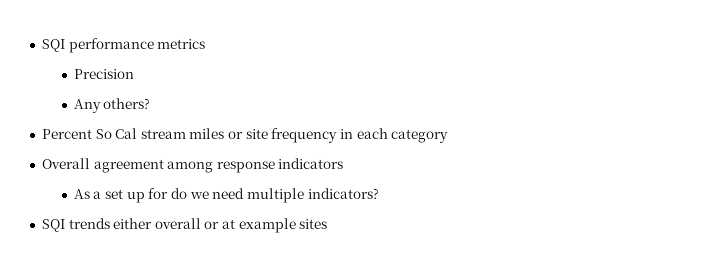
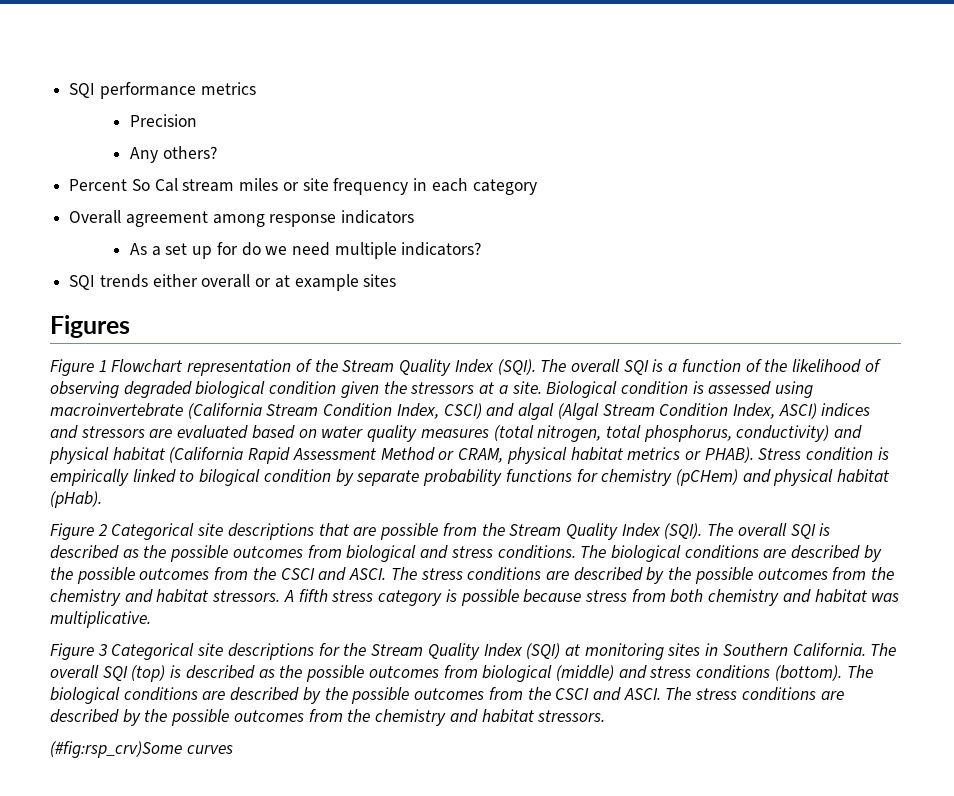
+ Figures
+ Figure 1 Flowchart representation of the Stream Quality Index (SQI). The overall SQI is a function of the likelihood of observing degraded biological condition given the stressors at a site. Biological condition is assessed using macroinvertebrate (California Stream Condition Index, CSCI) and algal (Algal Stream Condition Index, ASCI) indices and stressors are evaluated based on water quality measures (total nitrogen, total phosphorus, conductivity) and physical habitat (California Rapid Assessment Method or CRAM, physical habitat metrics or PHAB). Stress condition is empirically linked to bilogical condition by separate probability functions for chemistry (pCHem) and physical habitat (pHab).
+ Figure 2 Categorical site descriptions that are possible from the Stream Quality Index (SQI). The overall SQI is described as the possible outcomes from biological and stress conditions. The biological conditions are described by the possible outcomes from the CSCI and ASCI. The stress conditions are described by the possible outcomes from the chemistry and habitat stressors. A fifth stress category is possible because stress from both chemistry and habitat was multiplicative.
+ Figure 3 Categorical site descriptions for the Stream Quality Index (SQI) at monitoring sites in Southern California. The overall SQI (top) is described as the possible outcomes from biological (middle) and stress conditions (bottom). The biological conditions are described by the possible outcomes from the CSCI and ASCI. The stress conditions are described by the possible outcomes from the chemistry and habitat stressors.
+ (#fig:rsp_crv)Some curves

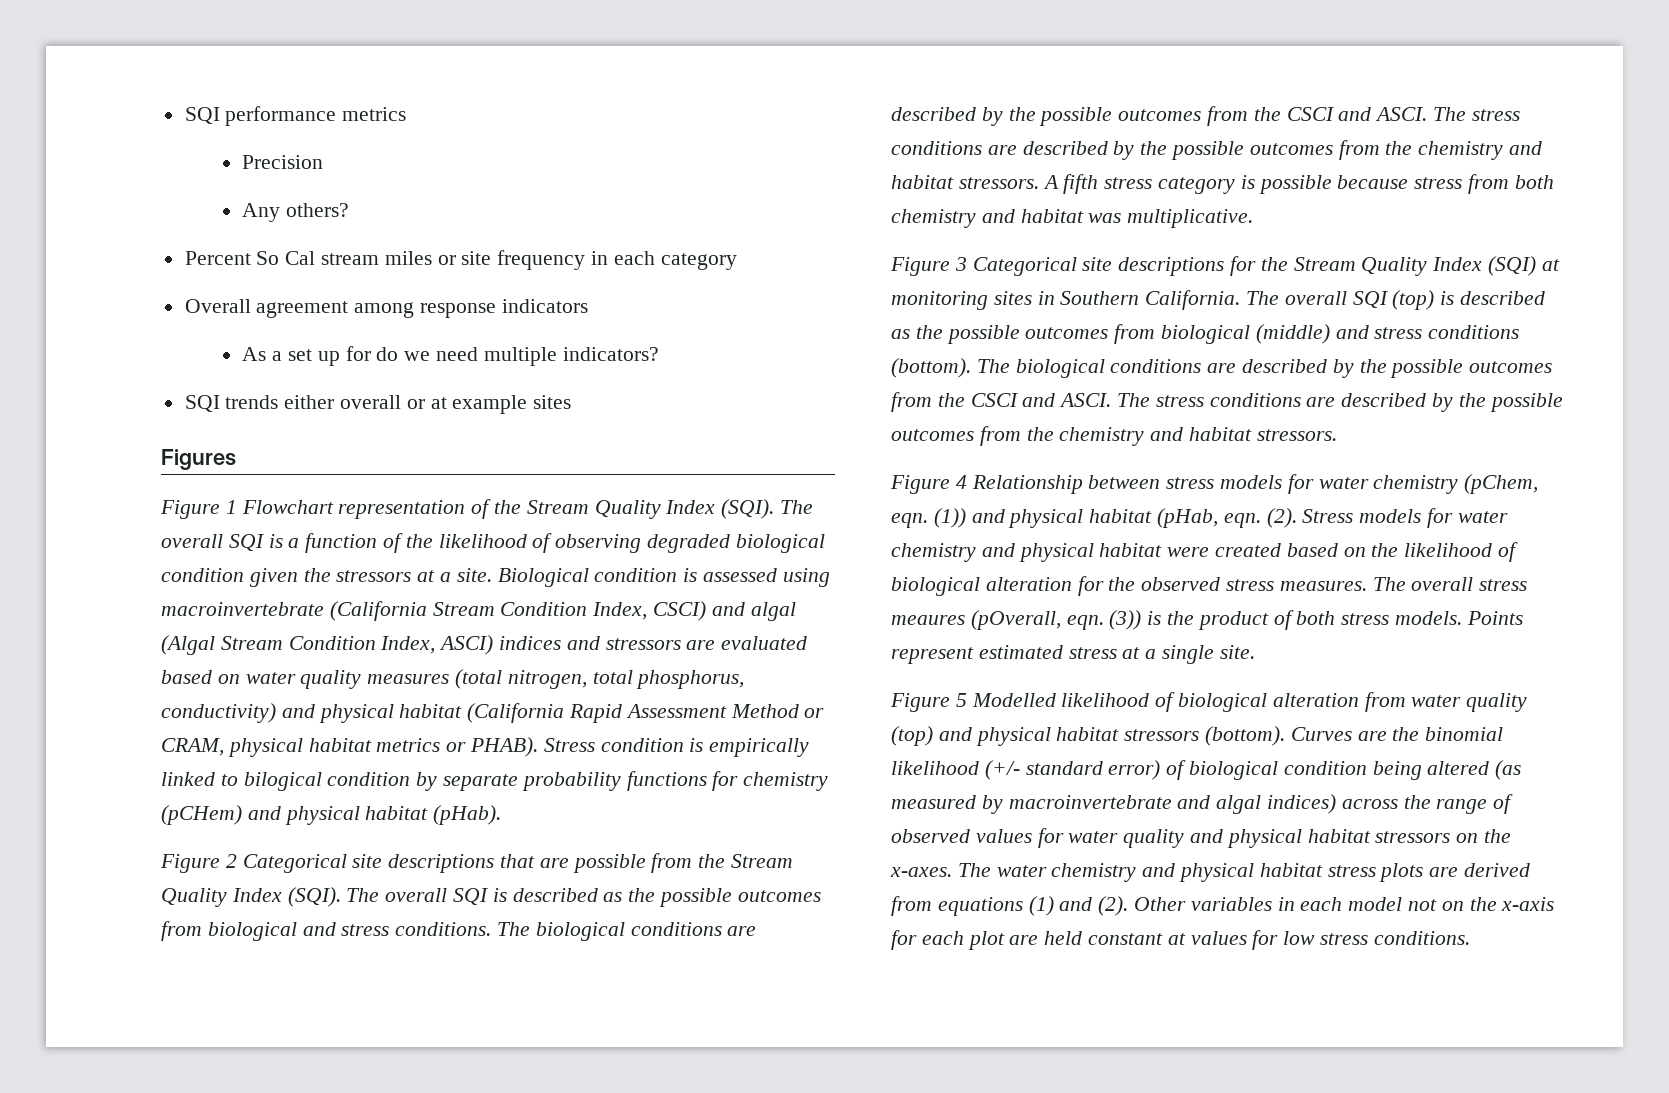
- (#fig:rsp_crv)Some curves
+ Figure 4 Relationship between stress models for water chemistry (pChem, eqn. (1)) and physical habitat (pHab, eqn. (2). Stress models for water chemistry and physical habitat were created based on the likelihood of biological alteration for the observed stress measures. The overall stress meaures (pOverall, eqn. (3)) is the product of both stress models. Points represent estimated stress at a single site.
+ Figure 5 Modelled likelihood of biological alteration from water quality (top) and physical habitat stressors (bottom). Curves are the binomial likelihood (+/- standard error) of biological condition being altered (as measured by macroinvertebrate and algal indices) across the range of observed values for water quality and physical habitat stressors on the x-axes. The water chemistry and physical habitat stress plots are derived from equations (1) and (2). Other variables in each model not on the x-axis for each plot are held constant at values for low stress conditions.

